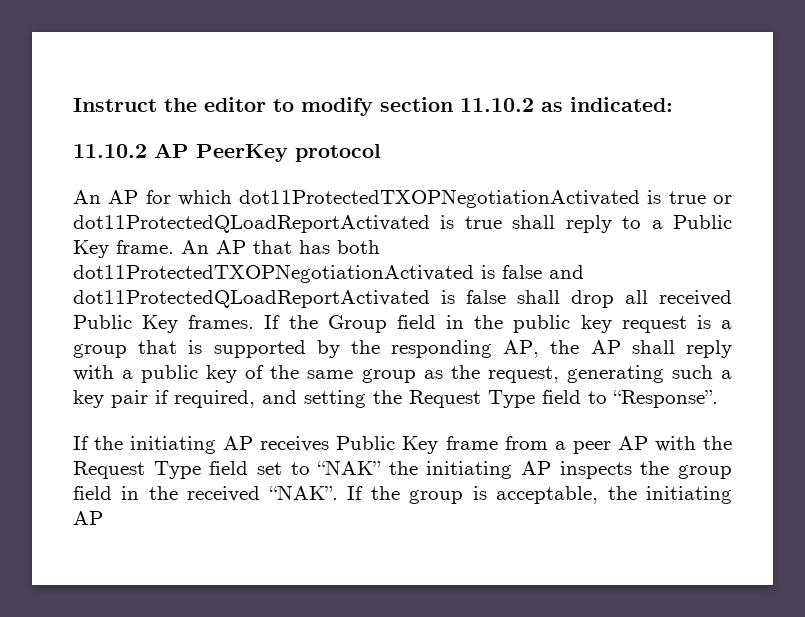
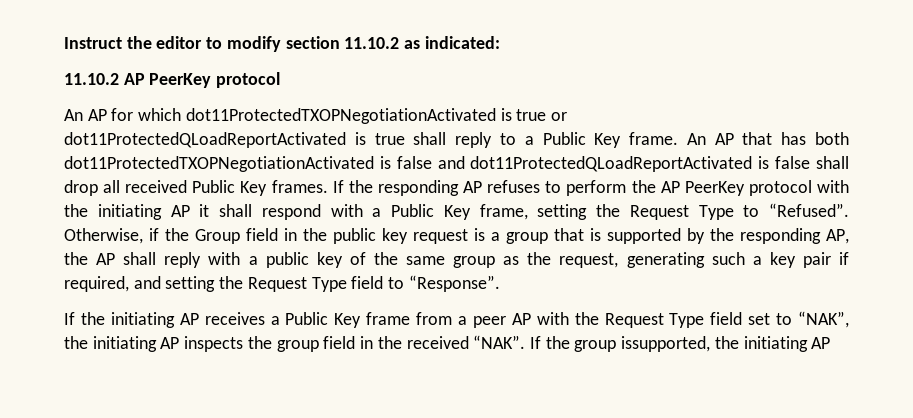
- If the Group field in the public key request is a group that is supported by the responding AP, the AP shall reply with a public key of the same group as the request, generating such a key pair if required, and setting the Request Type field to “Response”.
+ If the responding AP refuses to perform the AP PeerKey protocol with the initiating AP it shall respond with a Public Key frame, setting the Request Type to “Refused”. Otherwise, if the Group field in the public key request is a group that is supported by the responding AP, the AP shall reply with a public key of the same group as the request, generating such a key pair if required, and setting the Request Type field to “Response”.
- If the initiating AP receives Public Key frame from a peer AP with the Request Type field set to “NAK” the initiating AP inspects the group field in the received “NAK”.
+ If the initiating AP receives a Public Key frame from a peer AP with the Request Type field set to “NAK”, the initiating AP inspects the group field in the received “NAK”.
- If the group is acceptable, the initiating AP
+ If the group issupported, the initiating AP

